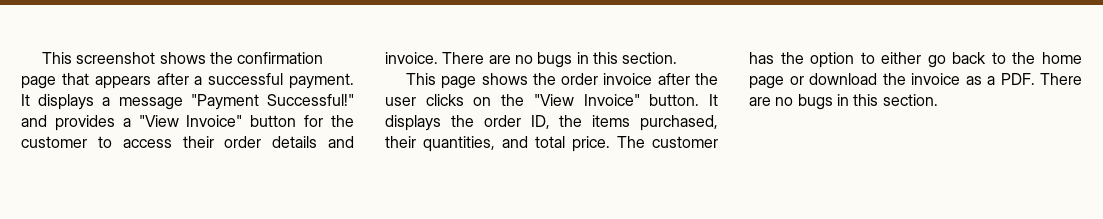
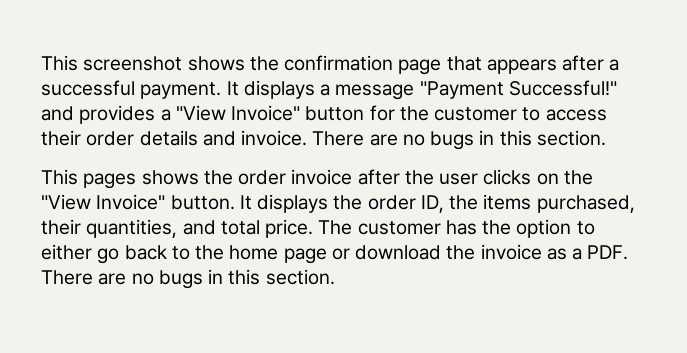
- This page shows the order invoice after the user clicks on the "View Invoice" button.
+ This pages shows the order invoice after the user clicks on the "View Invoice" button.

